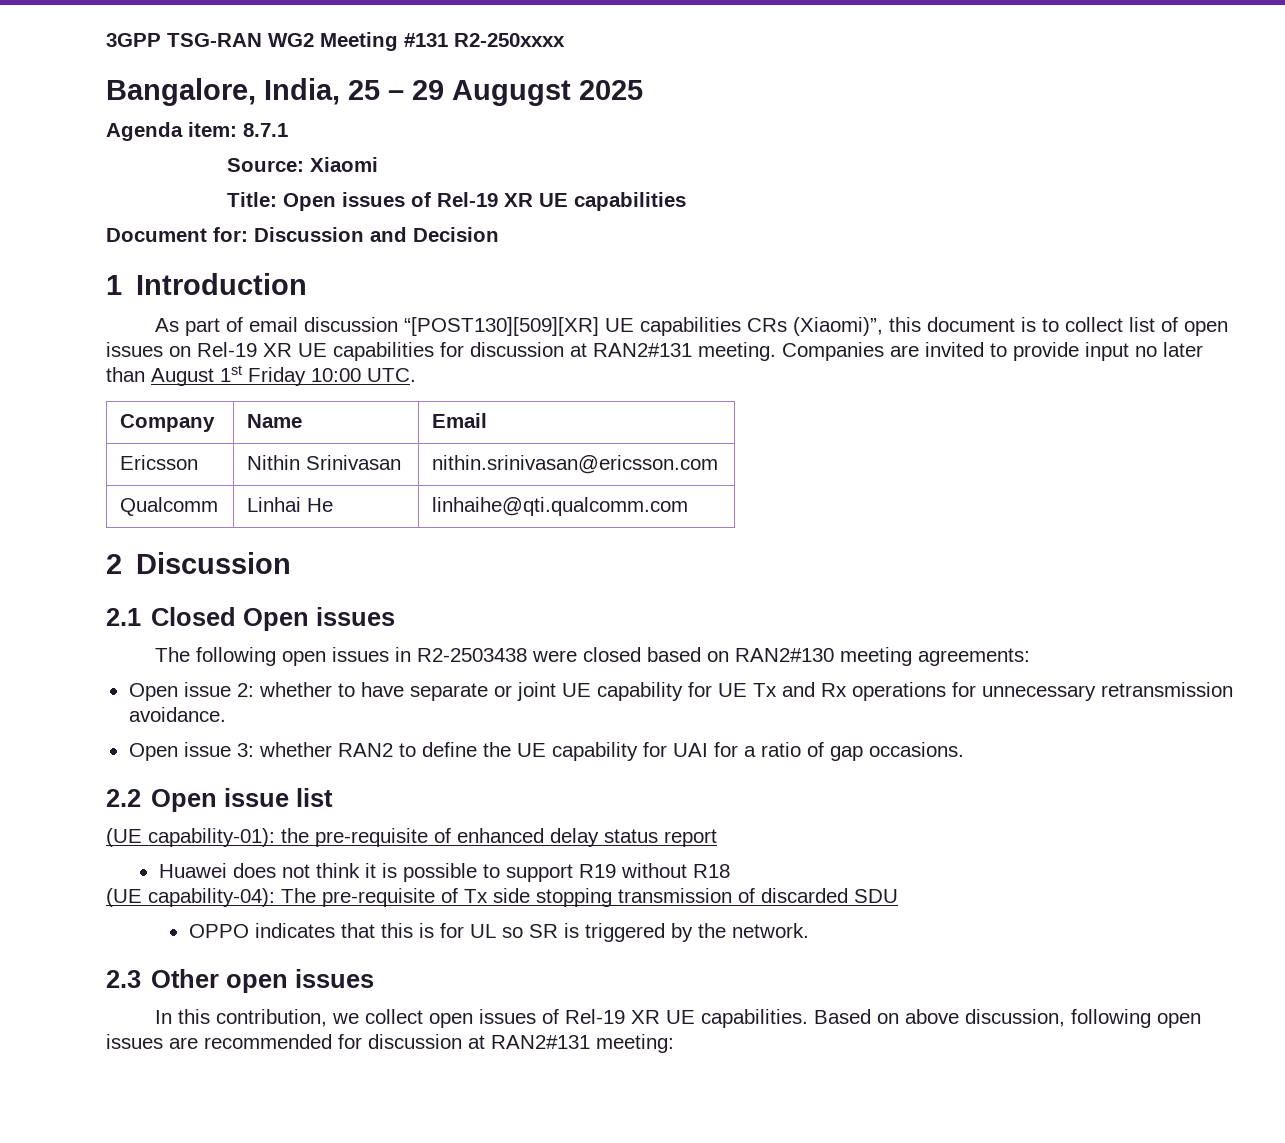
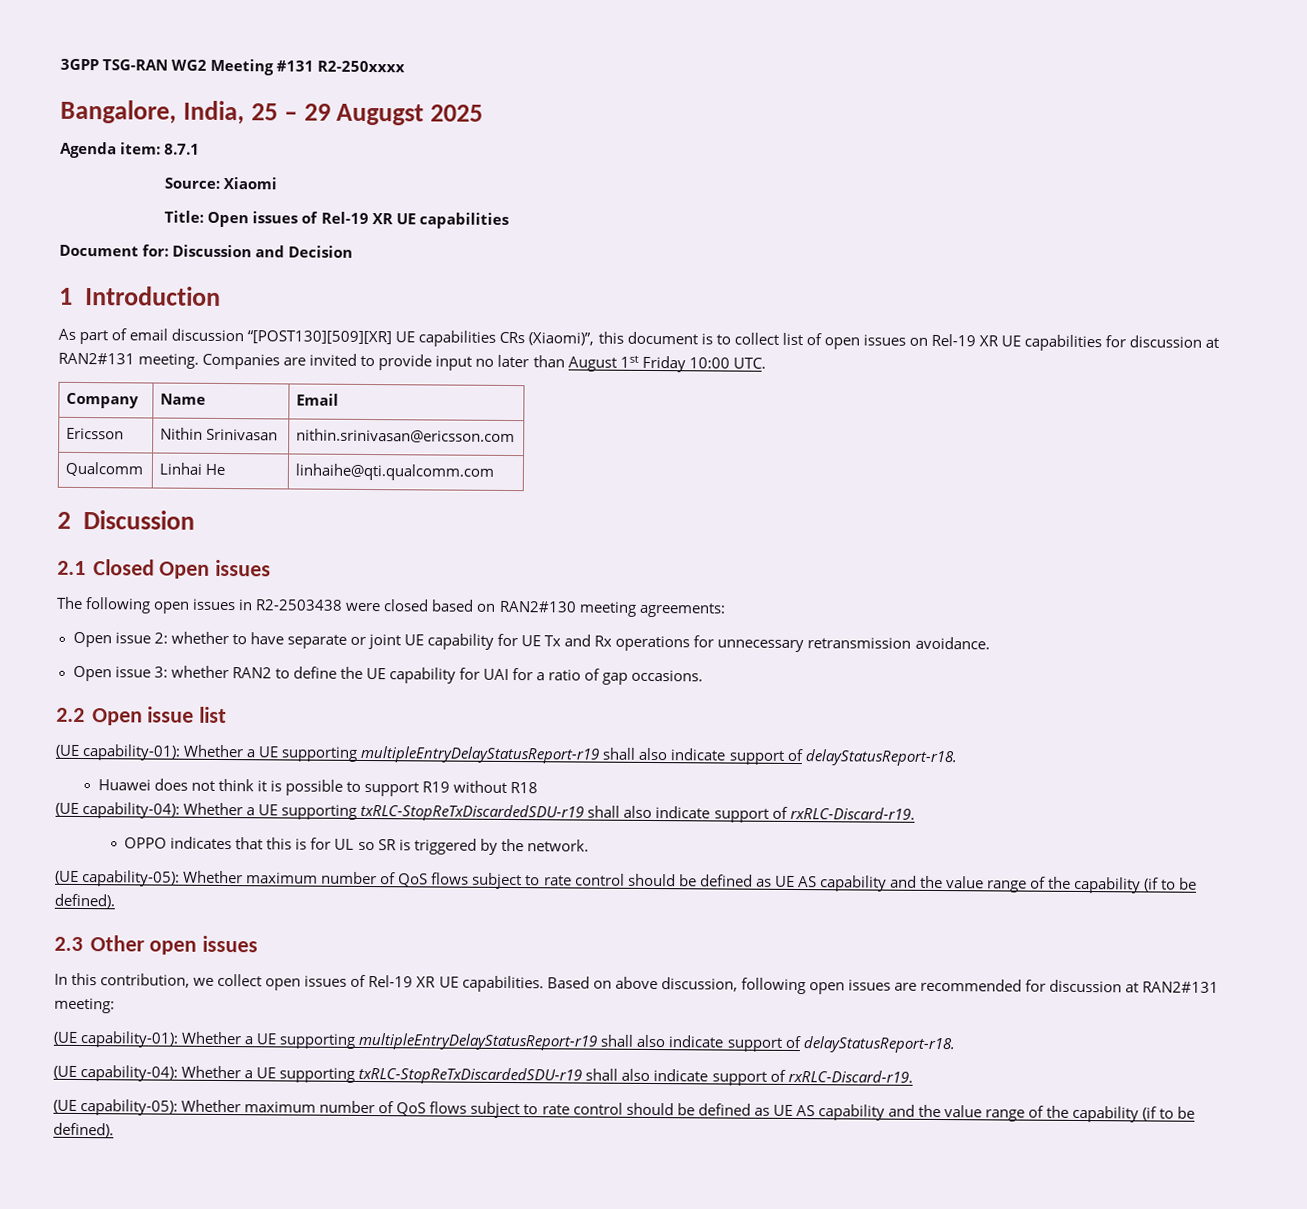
  2.2 Open issue list
- (UE capability-01): the pre-requisite of enhanced delay status report
+ (UE capability-01): Whether a UE supporting multipleEntryDelayStatusReport-r19 shall also indicate support of delayStatusReport-r18.
  Huawei does not think it is possible to support R19 without R18
- (UE capability-04): The pre-requisite of Tx side stopping transmission of discarded SDU
+ (UE capability-04): Whether a UE supporting txRLC-StopReTxDiscardedSDU-r19 shall also indicate support of rxRLC-Discard-r19.
  OPPO indicates that this is for UL so SR is triggered by the network.
+ (UE capability-05): Whether maximum number of QoS flows subject to rate control should be defined as UE AS capability and the value range of the capability (if to be defined).
  Based on above discussion, following open issues are recommended for discussion at RAN2#131 meeting:
+ (UE capability-01): Whether a UE supporting multipleEntryDelayStatusReport-r19 shall also indicate support of delayStatusReport-r18.
+ (UE capability-04): Whether a UE supporting txRLC-StopReTxDiscardedSDU-r19 shall also indicate support of rxRLC-Discard-r19.
+ (UE capability-05): Whether maximum number of QoS flows subject to rate control should be defined as UE AS capability and the value range of the capability (if to be defined).

